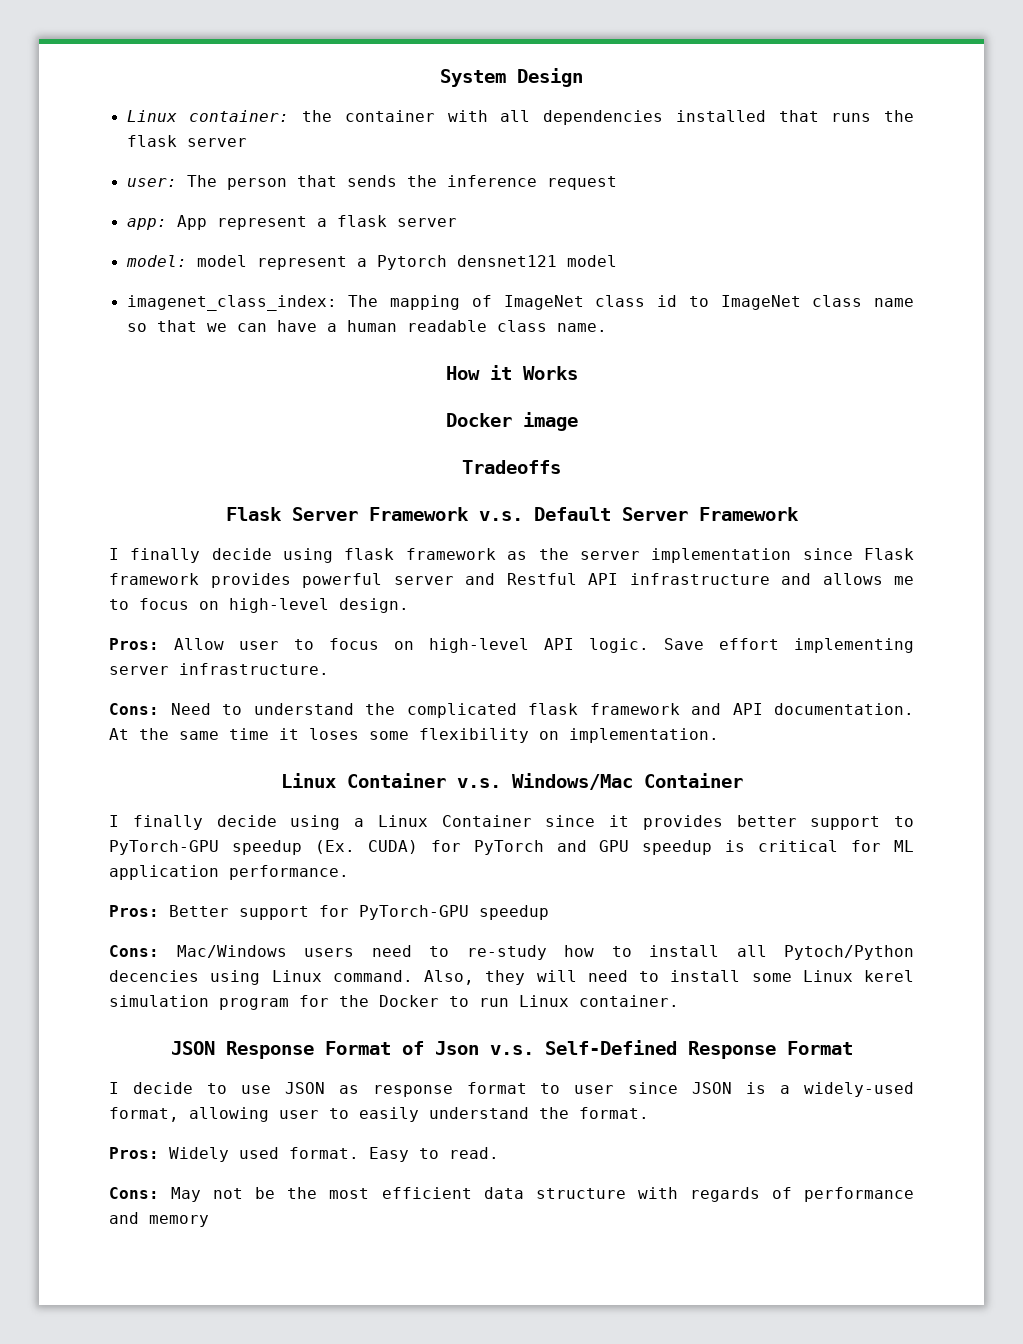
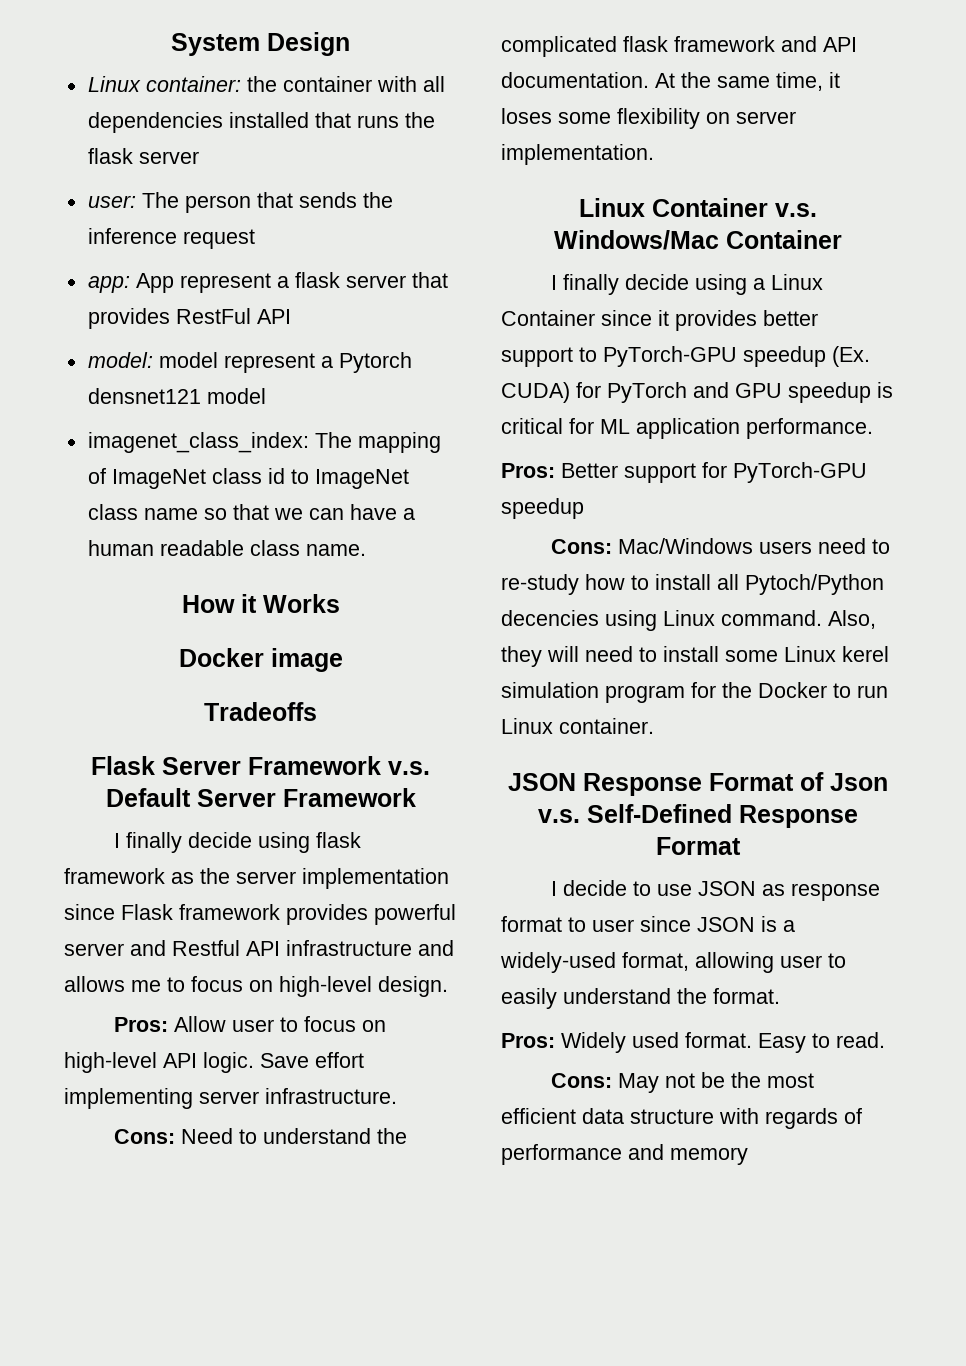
- app: App represent a flask server
+ app: App represent a flask server that provides RestFul API
- At the same time it loses some flexibility on implementation.
+ At the same time, it loses some flexibility on server implementation.

